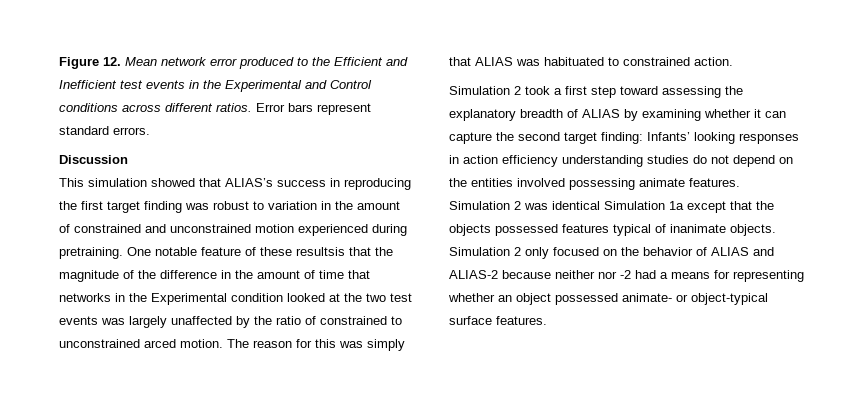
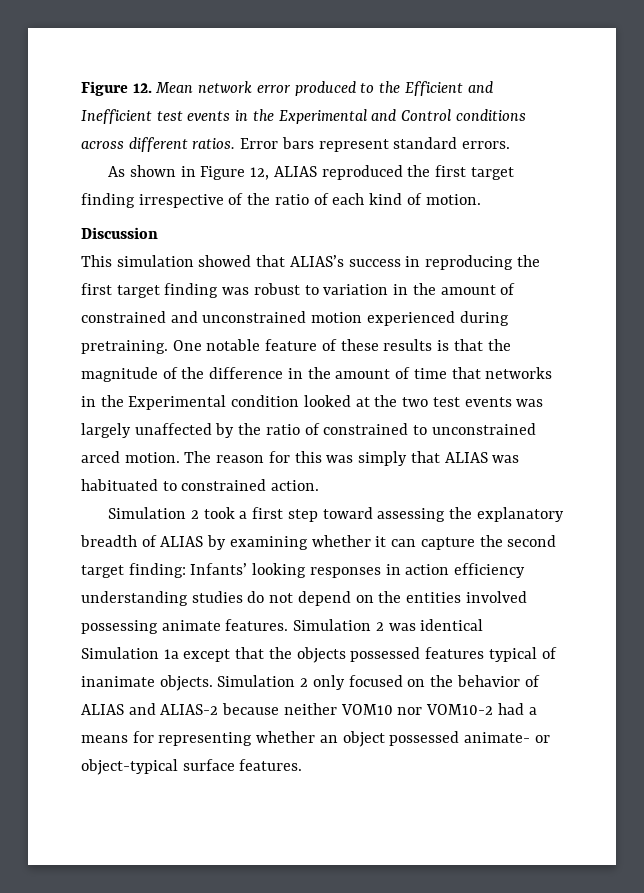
+ As shown in Figure 12, ALIAS reproduced the first target finding irrespective of the ratio of each kind of motion.
- One notable feature of these resultsis that the magnitude of the difference in the amount of time that networks in the Experimental condition looked at the two test events was largely unaffected by the ratio of constrained to unconstrained arced motion.
+ One notable feature of these results is that the magnitude of the difference in the amount of time that networks in the Experimental condition looked at the two test events was largely unaffected by the ratio of constrained to unconstrained arced motion.
- Simulation 2 only focused on the behavior of ALIAS and ALIAS-2 because neither nor -2 had a means for representing whether an object possessed animate- or object-typical surface features.
+ Simulation 2 only focused on the behavior of ALIAS and ALIAS-2 because neither VOM10 nor VOM10-2 had a means for representing whether an object possessed animate- or object-typical surface features.

